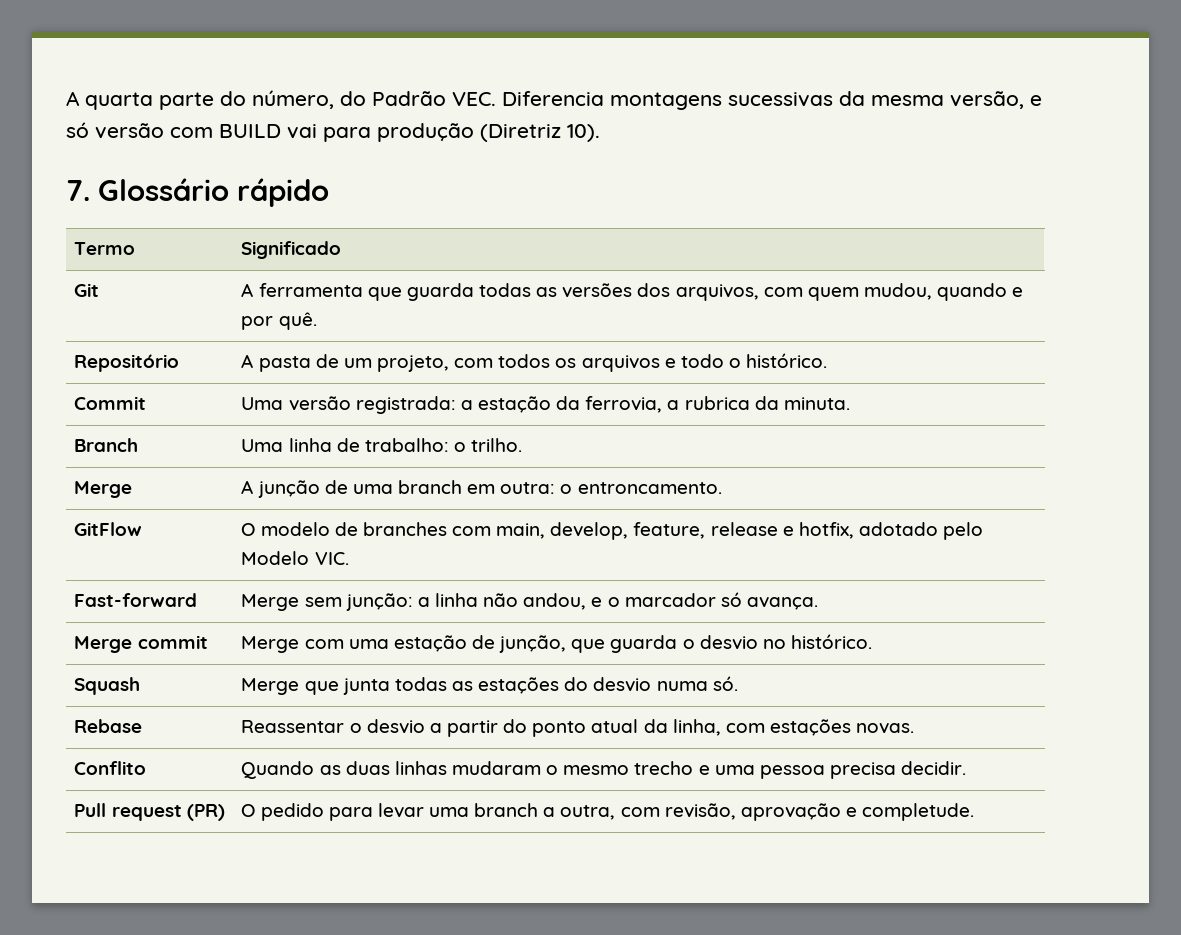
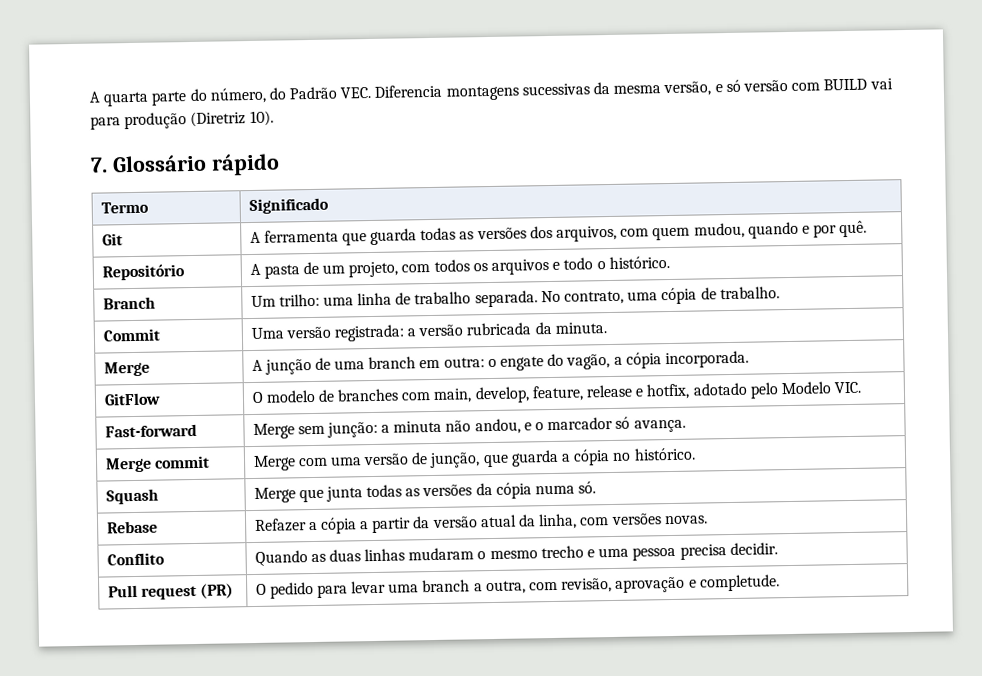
+ Branch | Um trilho: uma linha de trabalho separada. No contrato, uma cópia de trabalho.
- Commit | Uma versão registrada: a estação da ferrovia, a rubrica da minuta.
- Branch | Uma linha de trabalho: o trilho.
+ Commit | Uma versão registrada: a versão rubricada da minuta.
- Merge | A junção de uma branch em outra: o entroncamento.
+ Merge | A junção de uma branch em outra: o engate do vagão, a cópia incorporada.
- Fast-forward | Merge sem junção: a linha não andou, e o marcador só avança.
+ Fast-forward | Merge sem junção: a minuta não andou, e o marcador só avança.
- Merge commit | Merge com uma estação de junção, que guarda o desvio no histórico.
+ Merge commit | Merge com uma versão de junção, que guarda a cópia no histórico.
- Squash | Merge que junta todas as estações do desvio numa só.
+ Squash | Merge que junta todas as versões da cópia numa só.
- Rebase | Reassentar o desvio a partir do ponto atual da linha, com estações novas.
+ Rebase | Refazer a cópia a partir da versão atual da linha, com versões novas.

